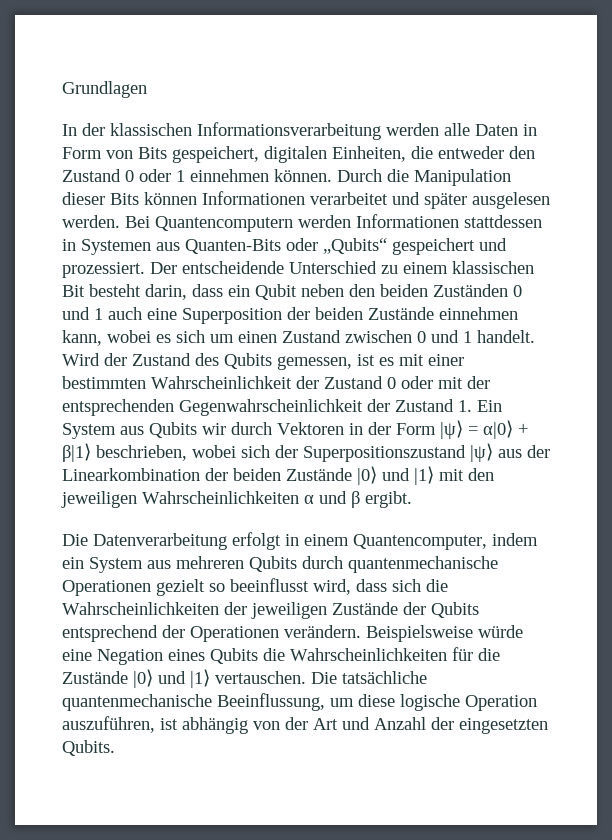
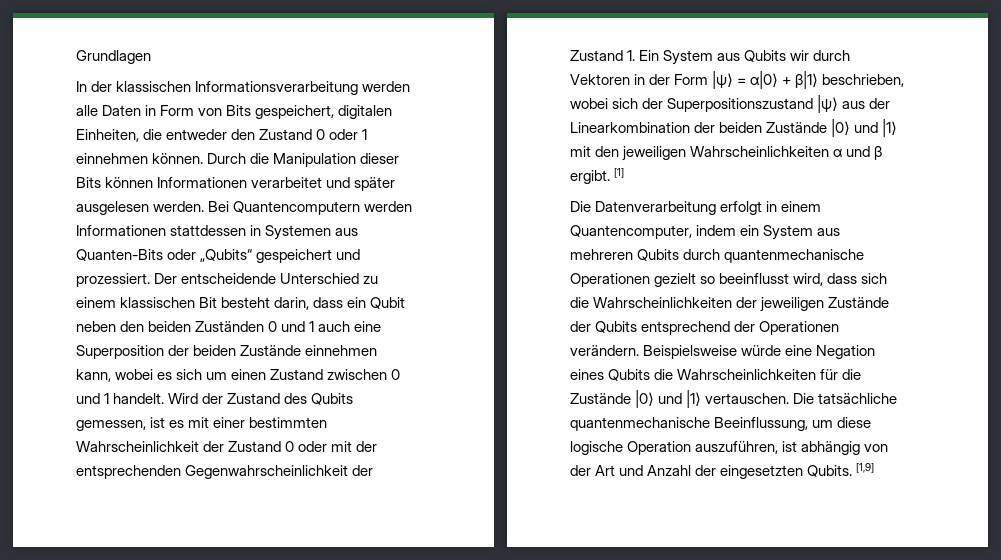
+ [1]
+ [1,9]

